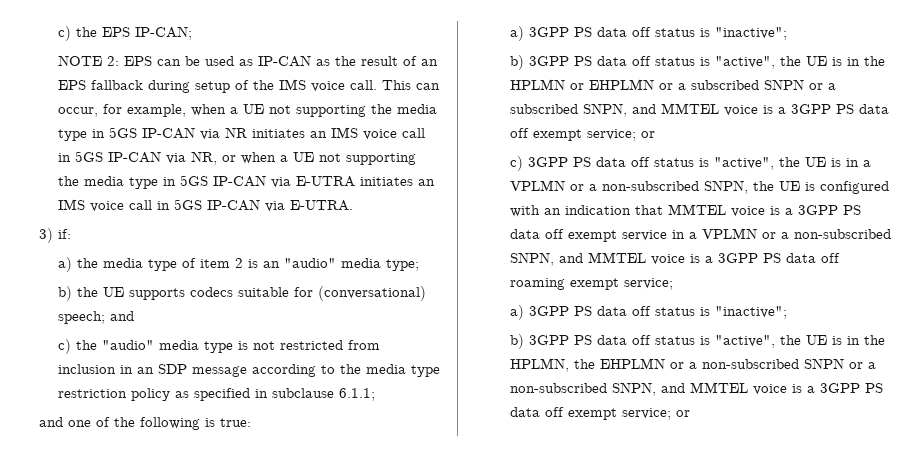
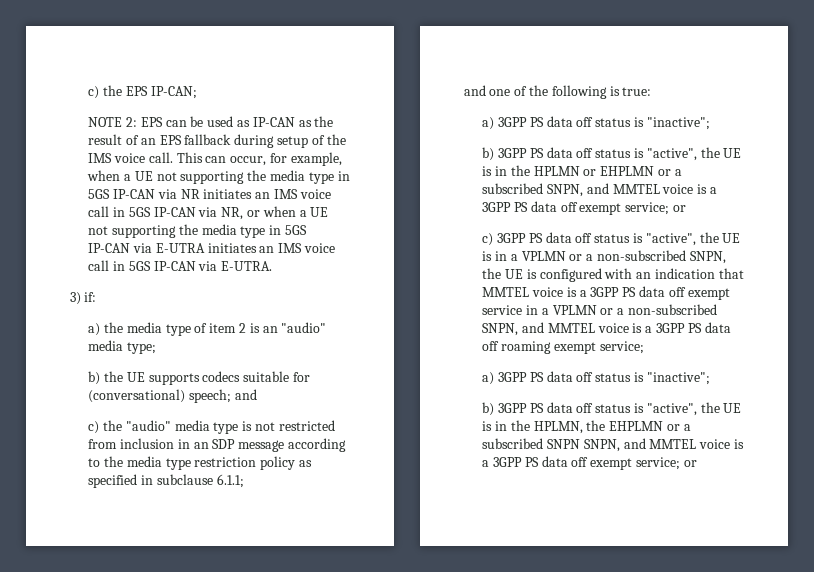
- b) 3GPP PS data off status is "active", the UE is in the HPLMN or EHPLMN or a subscribed SNPN or a subscribed SNPN, and MMTEL voice is a 3GPP PS data off exempt service; or
+ b) 3GPP PS data off status is "active", the UE is in the HPLMN or EHPLMN or a subscribed SNPN, and MMTEL voice is a 3GPP PS data off exempt service; or
- b) 3GPP PS data off status is "active", the UE is in the HPLMN, the EHPLMN or a non-subscribed SNPN or a non-subscribed SNPN, and MMTEL voice is a 3GPP PS data off exempt service; or
+ b) 3GPP PS data off status is "active", the UE is in the HPLMN, the EHPLMN or a subscribed SNPN SNPN, and MMTEL voice is a 3GPP PS data off exempt service; or

